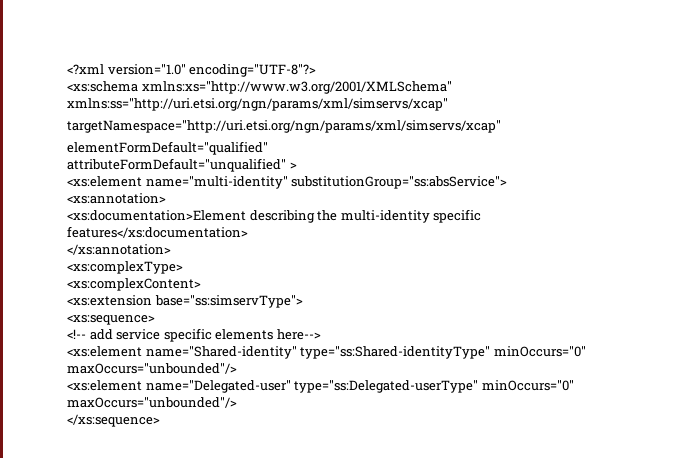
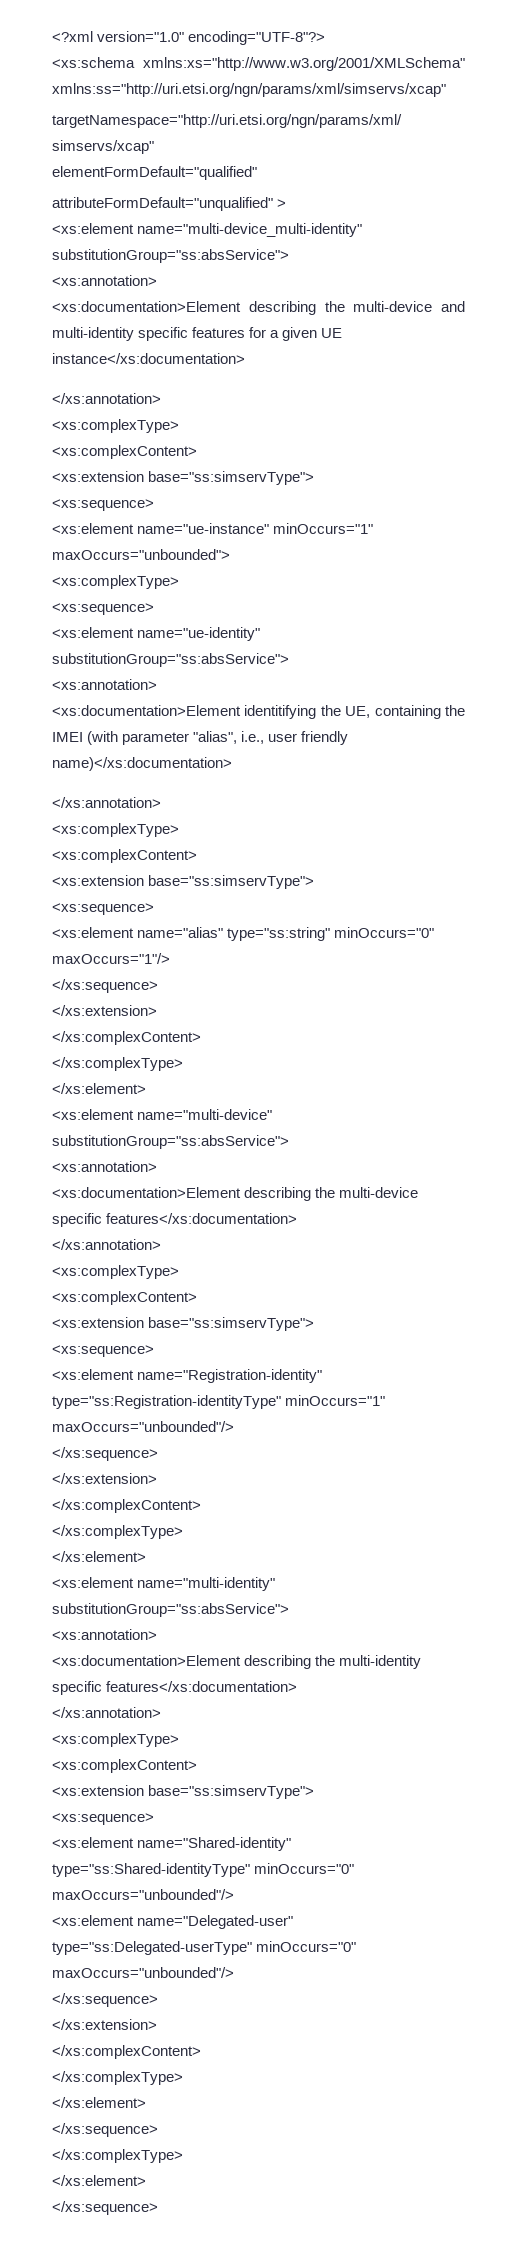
+ <xs:element name="multi-device_multi-identity" substitutionGroup="ss:absService">
+ <xs:annotation>
+ <xs:documentation>Element describing the multi-device and multi-identity specific features for a given UE instance</xs:documentation>
+ </xs:annotation>
+ <xs:complexType>
+ <xs:complexContent>
+ <xs:extension base="ss:simservType">
+ <xs:sequence>
+ <xs:element name="ue-instance" minOccurs="1" maxOccurs="unbounded">
+ <xs:complexType>
+ <xs:sequence>
+ <xs:element name="ue-identity" substitutionGroup="ss:absService">
+ <xs:annotation>
+ <xs:documentation>Element identitifying the UE, containing the IMEI (with parameter "alias", i.e., user friendly name)</xs:documentation>
+ </xs:annotation>
+ <xs:complexType>
+ <xs:complexContent>
+ <xs:extension base="ss:simservType">
+ <xs:sequence>
+ <xs:element name="alias" type="ss:string" minOccurs="0" maxOccurs="1"/>
+ </xs:sequence>
+ </xs:extension>
+ </xs:complexContent>
+ </xs:complexType>
+ </xs:element>
+ <xs:element name="multi-device" substitutionGroup="ss:absService">
+ <xs:annotation>
+ <xs:documentation>Element describing the multi-device specific features</xs:documentation>
+ </xs:annotation>
+ <xs:complexType>
+ <xs:complexContent>
+ <xs:extension base="ss:simservType">
+ <xs:sequence>
+ <xs:element name="Registration-identity" type="ss:Registration-identityType" minOccurs="1" maxOccurs="unbounded"/>
+ </xs:sequence>
+ </xs:extension>
+ </xs:complexContent>
+ </xs:complexType>
+ </xs:element>
- <!-- add service specific elements here-->
  <xs:element name="Delegated-user" type="ss:Delegated-userType" minOccurs="0" maxOccurs="unbounded"/>
+ </xs:sequence>
+ </xs:extension>
+ </xs:complexContent>
+ </xs:complexType>
+ </xs:element>
+ </xs:sequence>
+ </xs:complexType>
+ </xs:element>

